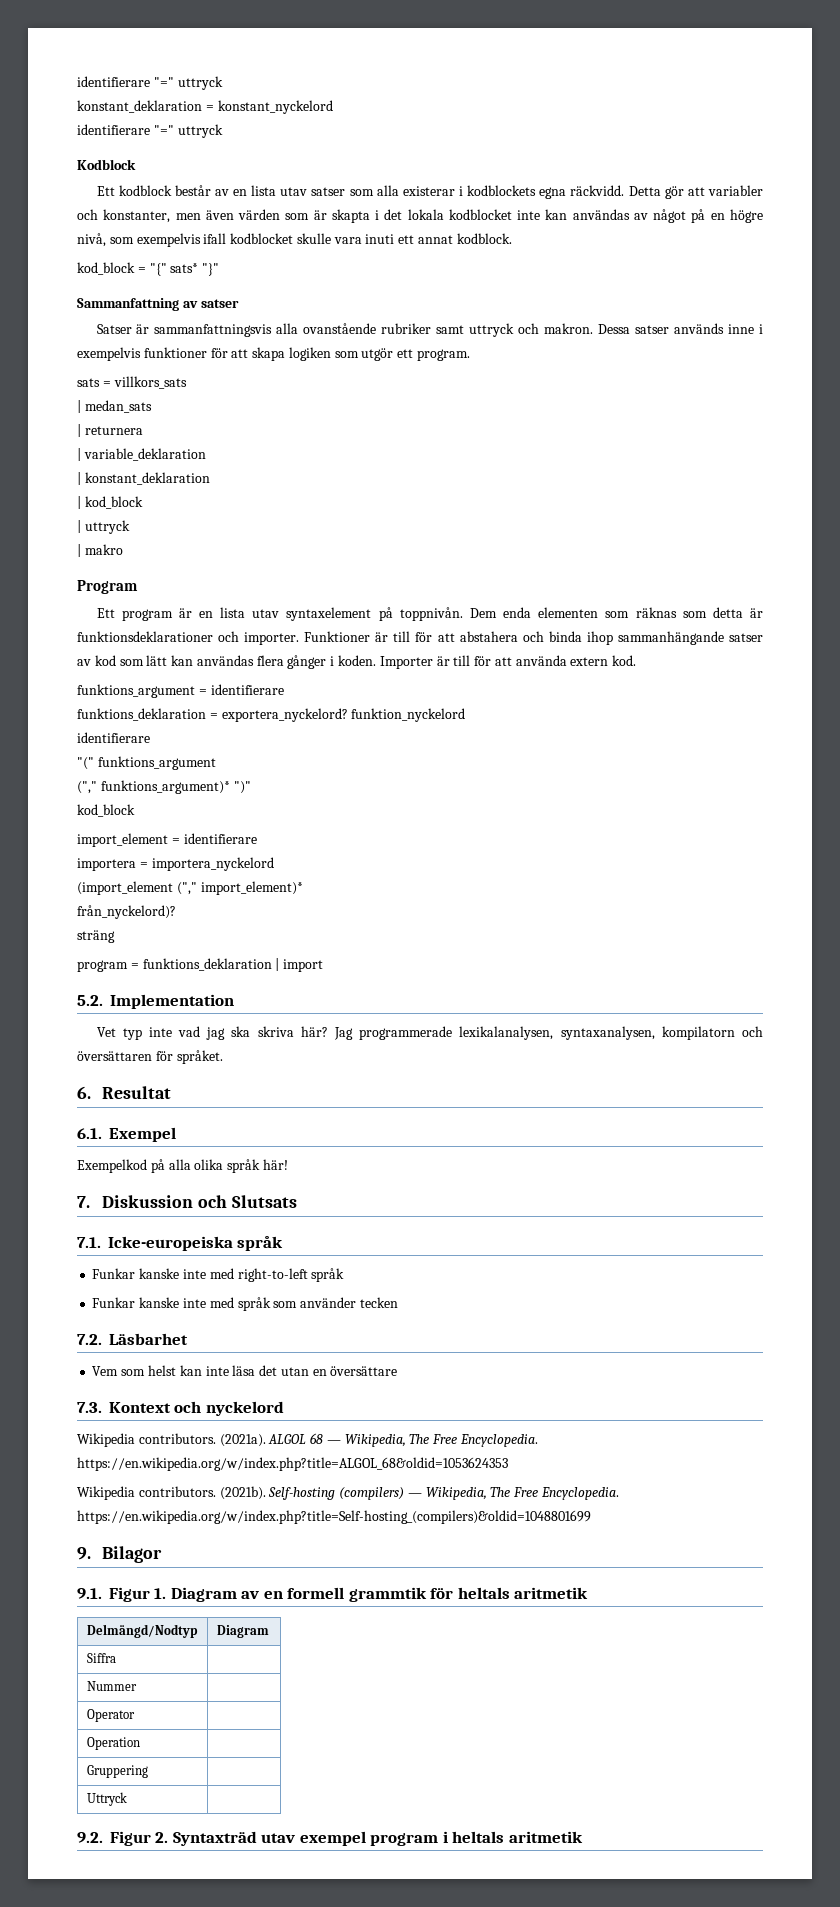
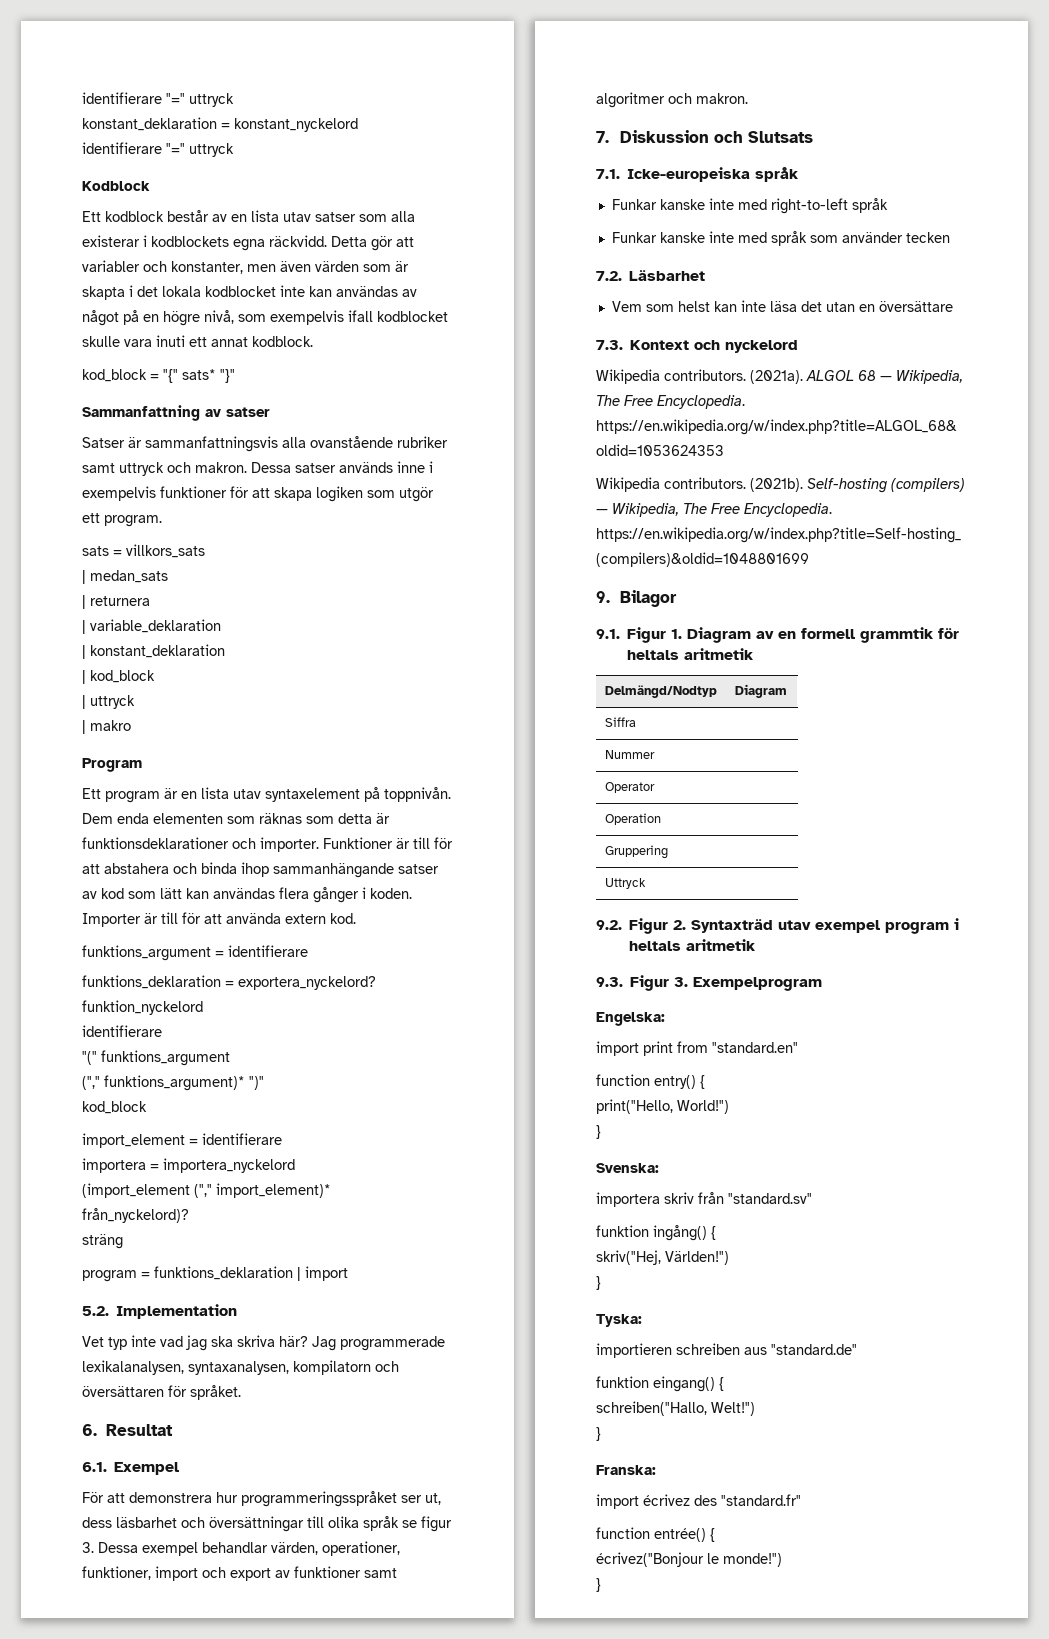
- Exempelkod på alla olika språk här!
+ För att demonstrera hur programmeringsspråket ser ut, dess läsbarhet och översättningar till olika språk se figur 3. Dessa exempel behandlar värden, operationer, funktioner, import och export av funktioner samt algoritmer och makron.
+ 9.3. Figur 3. Exempelprogram
+ Engelska:
+ import print from "standard.en"
+ function entry() {
+ print("Hello, World!")
+ }
+ Svenska:
+ importera skriv från "standard.sv"
+ funktion ingång() {
+ skriv("Hej, Världen!")
+ }
+ Tyska:
+ importieren schreiben aus "standard.de"
+ funktion eingang() {
+ schreiben("Hallo, Welt!")
+ }
+ Franska:
+ import écrivez des "standard.fr"
+ function entrée() {
+ écrivez("Bonjour le monde!")
+ }

